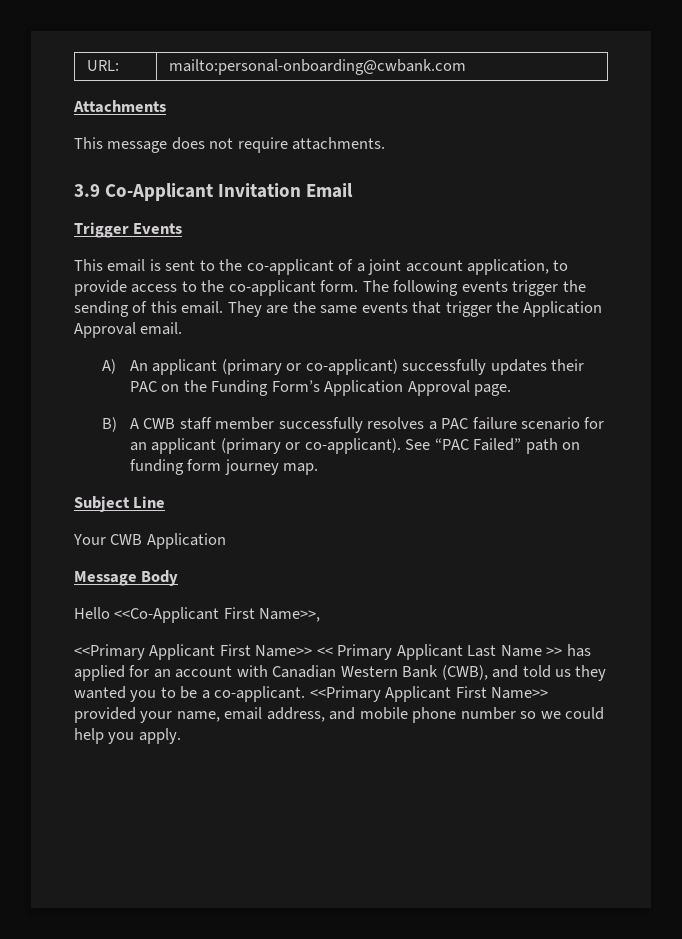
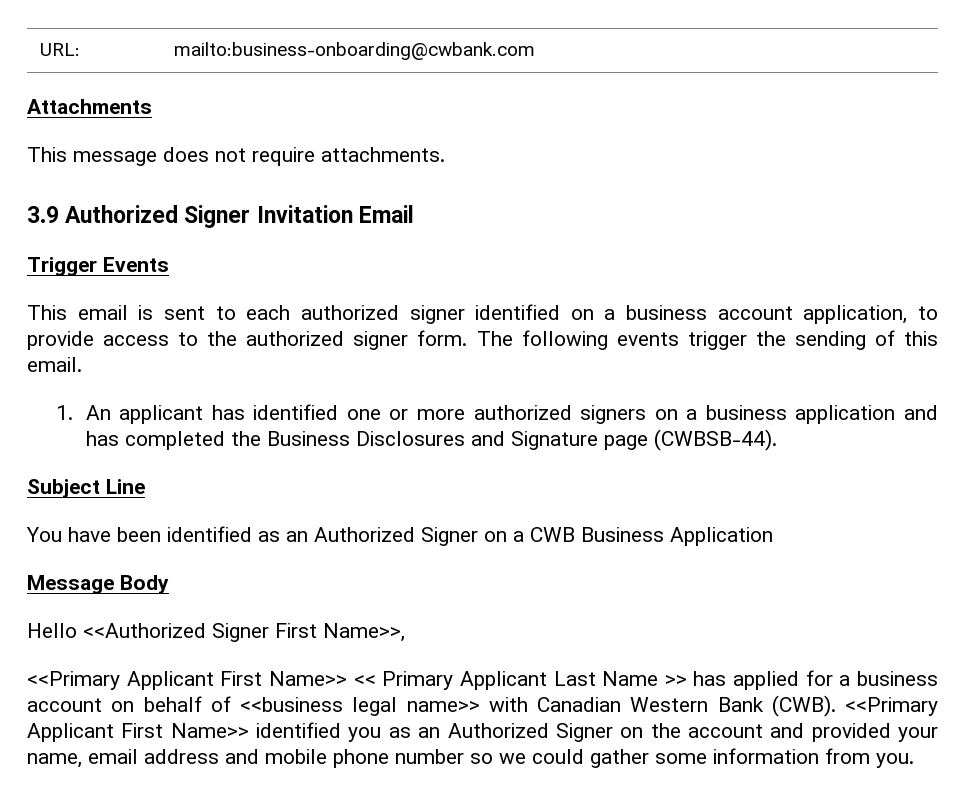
- URL: | mailto:personal-onboarding@cwbank.com
+ URL: | mailto:business-onboarding@cwbank.com
- 3.9 Co-Applicant Invitation Email
+ 3.9 Authorized Signer Invitation Email
- This email is sent to the co-applicant of a joint account application, to provide access to the co-applicant form.
+ This email is sent to each authorized signer identified on a business account application, to provide access to the authorized signer form.
- The following events trigger the sending of this email. They are the same events that trigger the Application Approval email.
- A) An applicant (primary or co-applicant) successfully updates their PAC on the Funding Form’s Application Approval page.
- B) A CWB staff member successfully resolves a PAC failure scenario for an applicant (primary or co-applicant). See “PAC Failed” path on funding form journey map.
+ The following events trigger the sending of this email.
+ 1. An applicant has identified one or more authorized signers on a business application and has completed the Business Disclosures and Signature page (CWBSB-44).
  Subject Line
- Your CWB Application
+ You have been identified as an Authorized Signer on a CWB Business Application
- Hello <<Co-Applicant First Name>>,
+ Hello <<Authorized Signer First Name>>,
- <<Primary Applicant First Name>> << Primary Applicant Last Name >> has applied for an account with Canadian Western Bank (CWB), and told us they wanted you to be a co-applicant. <<Primary Applicant First Name>> provided your name, email address, and mobile phone number so we could help you apply.
+ <<Primary Applicant First Name>> << Primary Applicant Last Name >> has applied for a business account on behalf of <<business legal name>> with Canadian Western Bank (CWB). <<Primary Applicant First Name>> identified you as an Authorized Signer on the account and provided your name, email address and mobile phone number so we could gather some information from you.

